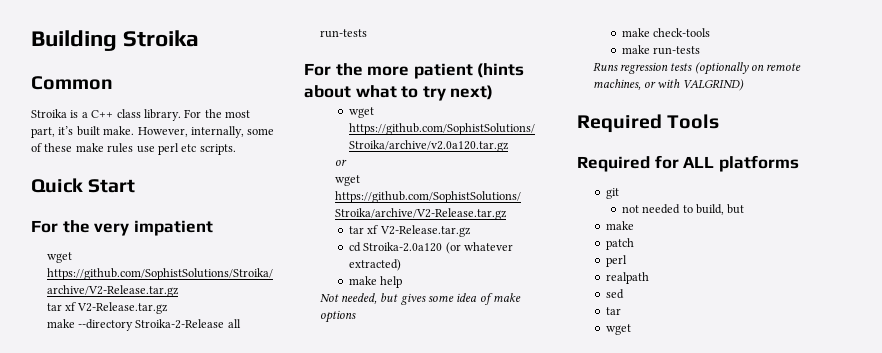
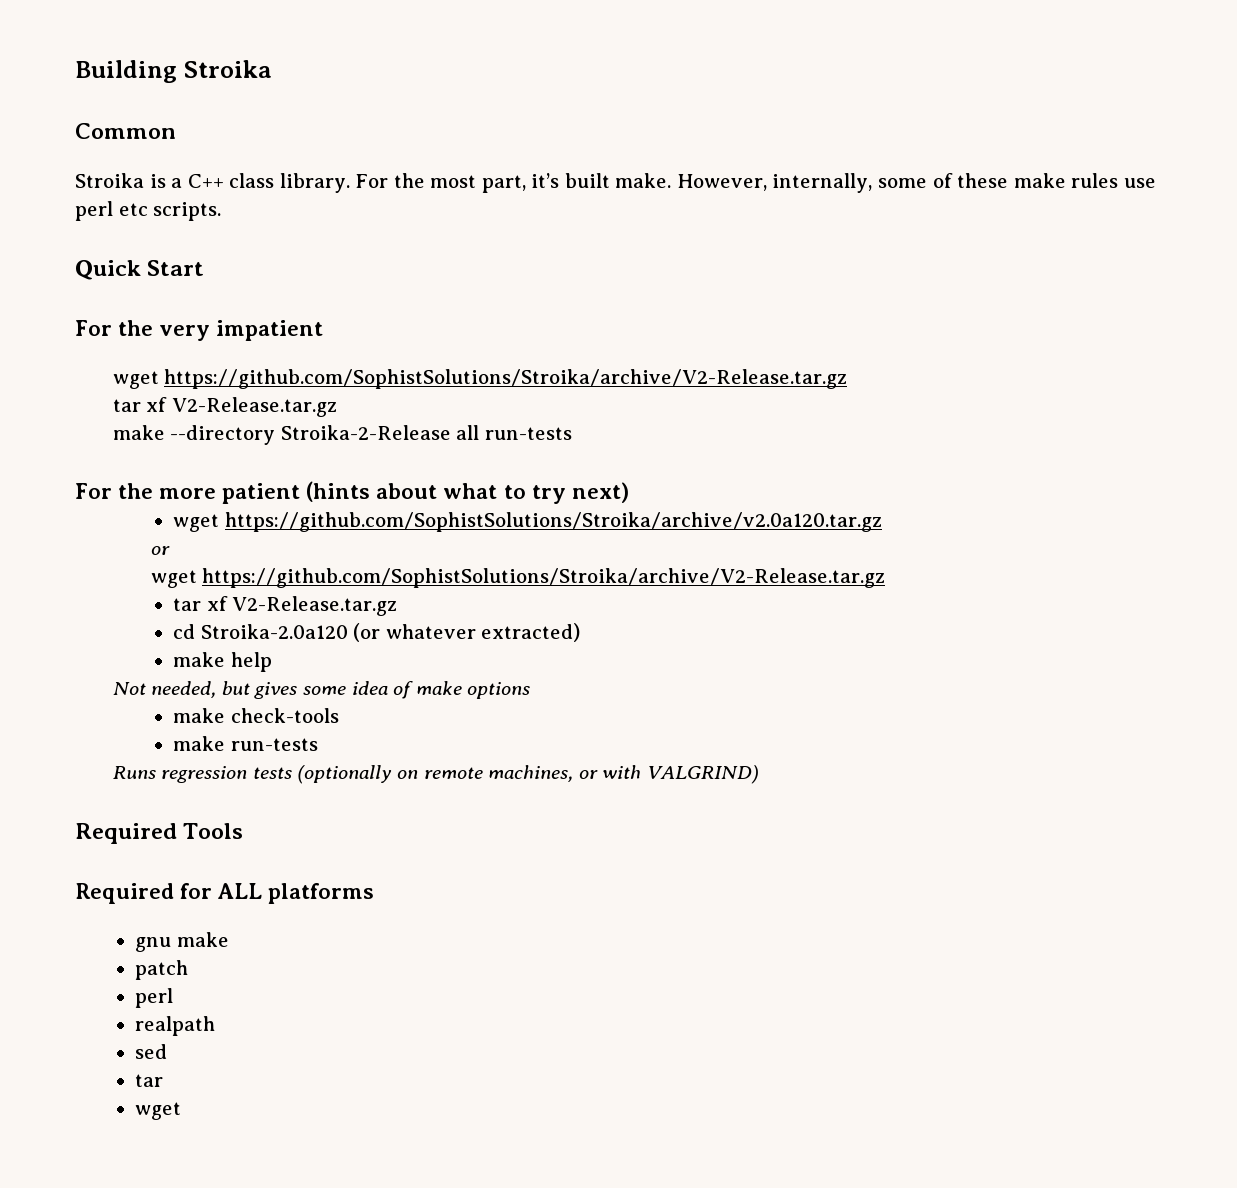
- git
- not needed to build, but
- make
+ gnu make

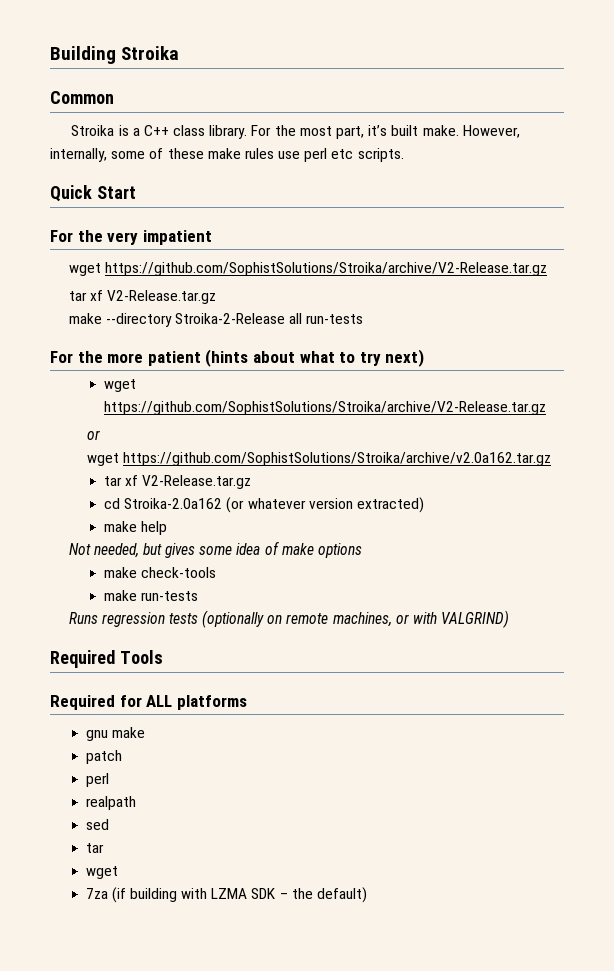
  For the more patient (hints about what to try next)
- wget https://github.com/SophistSolutions/Stroika/archive/v2.0a120.tar.gz
+ wget https://github.com/SophistSolutions/Stroika/archive/V2-Release.tar.gz
  or
- wget https://github.com/SophistSolutions/Stroika/archive/V2-Release.tar.gz
+ wget https://github.com/SophistSolutions/Stroika/archive/v2.0a162.tar.gz
- cd Stroika-2.0a120 (or whatever extracted)
+ cd Stroika-2.0a162 (or whatever version extracted)
+ 7za (if building with LZMA SDK – the default)

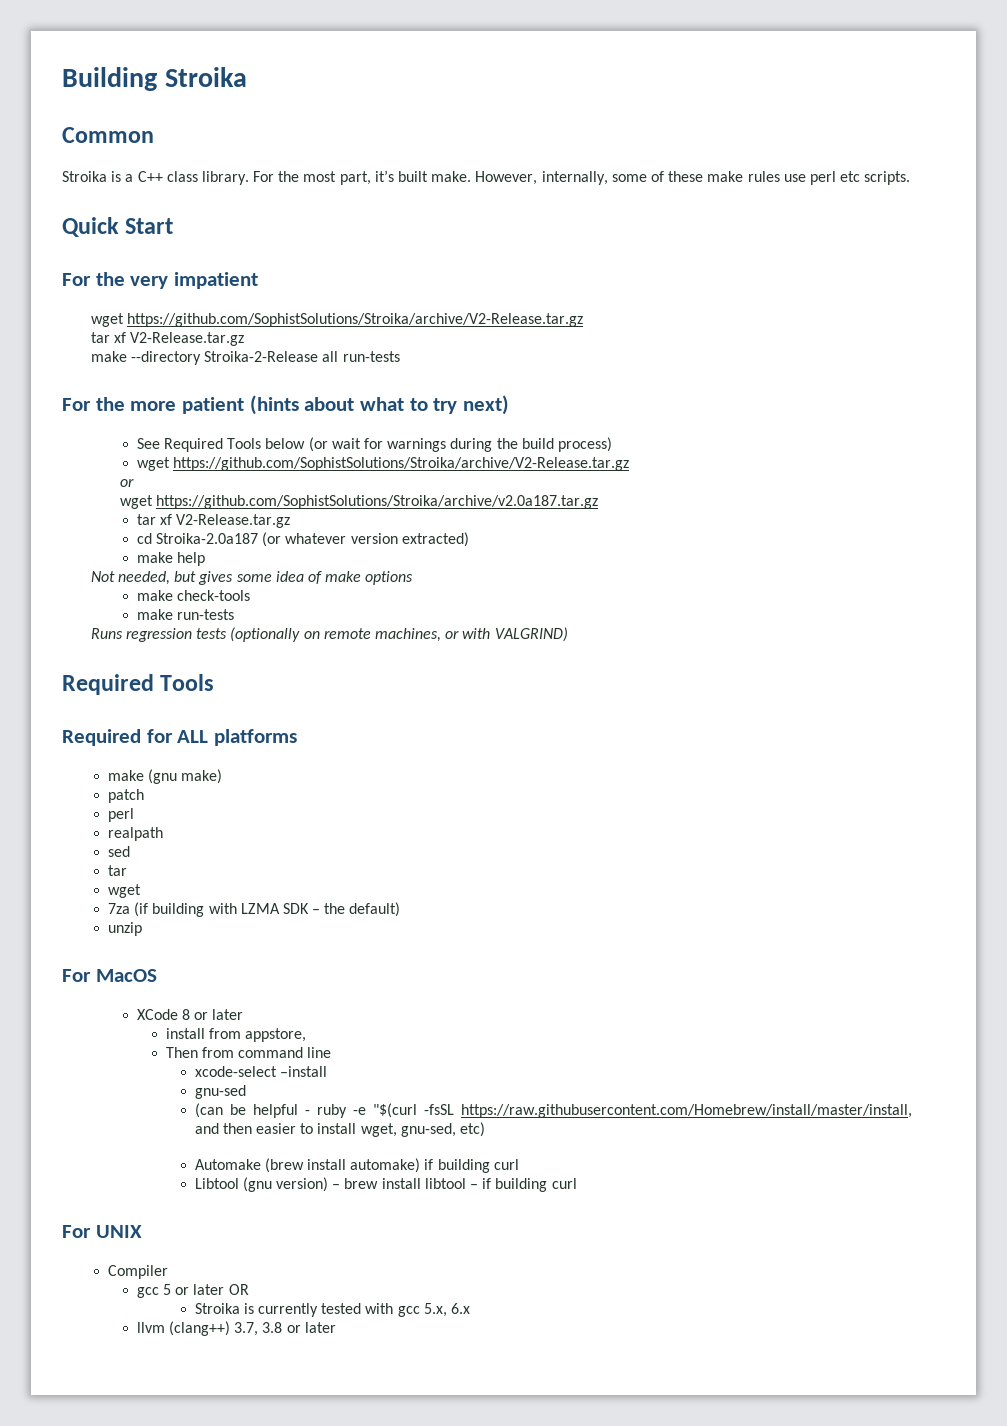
+ See Required Tools below (or wait for warnings during the build process)
- wget https://github.com/SophistSolutions/Stroika/archive/v2.0a162.tar.gz
+ wget https://github.com/SophistSolutions/Stroika/archive/v2.0a187.tar.gz
- cd Stroika-2.0a162 (or whatever version extracted)
+ cd Stroika-2.0a187 (or whatever version extracted)
- gnu make
+ make (gnu make)
+ unzip
+ For MacOS
+ XCode 8 or later
+ install from appstore,
+ Then from command line
+ xcode-select –install
+ gnu-sed
+ (can be helpful - ruby -e "$(curl -fsSL https://raw.githubusercontent.com/Homebrew/install/master/install, and then easier to install wget, gnu-sed, etc)
+ Automake (brew install automake) if building curl
+ Libtool (gnu version) – brew install libtool – if building curl
+ For UNIX
+ Compiler
+ gcc 5 or later OR
+ Stroika is currently tested with gcc 5.x, 6.x
+ llvm (clang++) 3.7, 3.8 or later

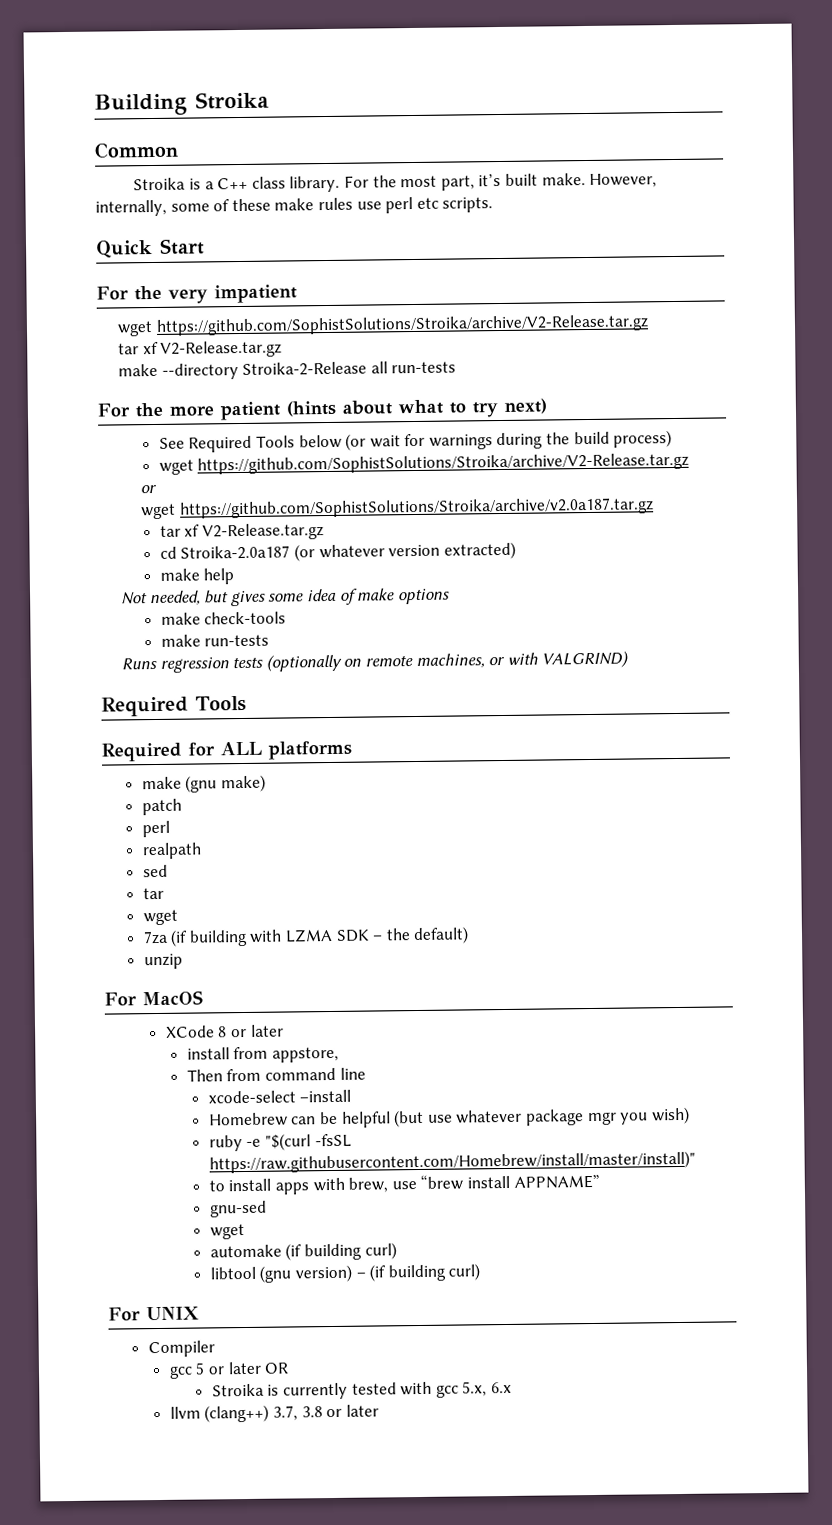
+ Homebrew can be helpful (but use whatever package mgr you wish)
+ ruby -e "$(curl -fsSL https://raw.githubusercontent.com/Homebrew/install/master/install)"
+ to install apps with brew, use “brew install APPNAME”
  gnu-sed
- (can be helpful - ruby -e "$(curl -fsSL https://raw.githubusercontent.com/Homebrew/install/master/install, and then easier to install wget, gnu-sed, etc)
- Automake (brew install automake) if building curl
- Libtool (gnu version) – brew install libtool – if building curl
+ wget
+ automake (if building curl)
+ libtool (gnu version) – (if building curl)

